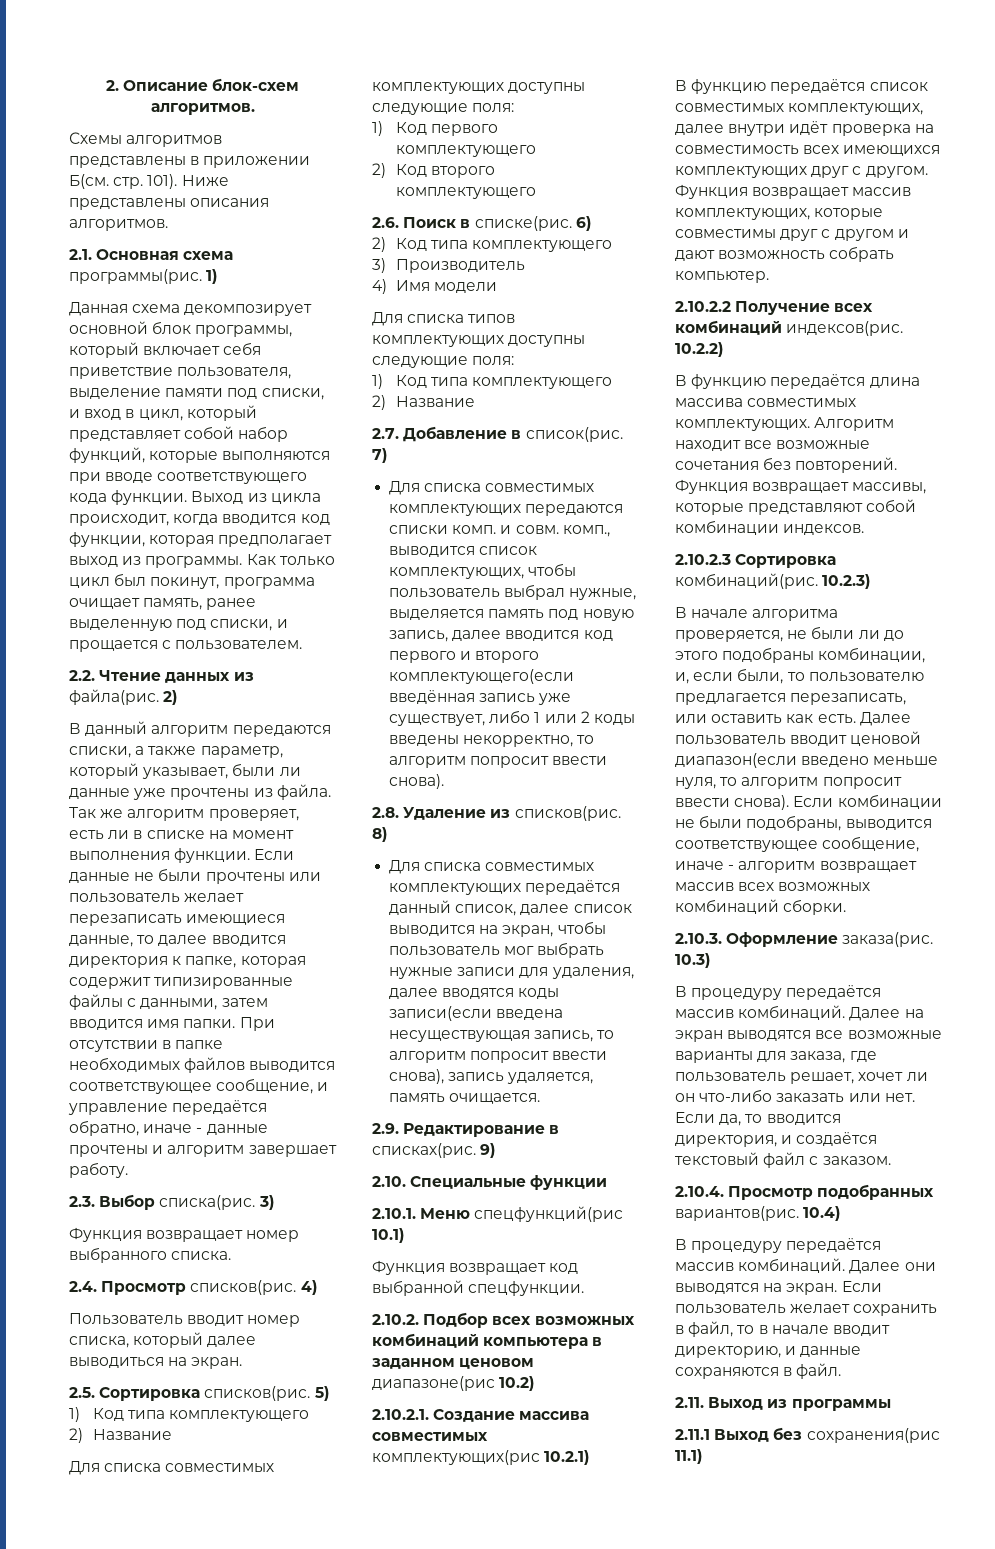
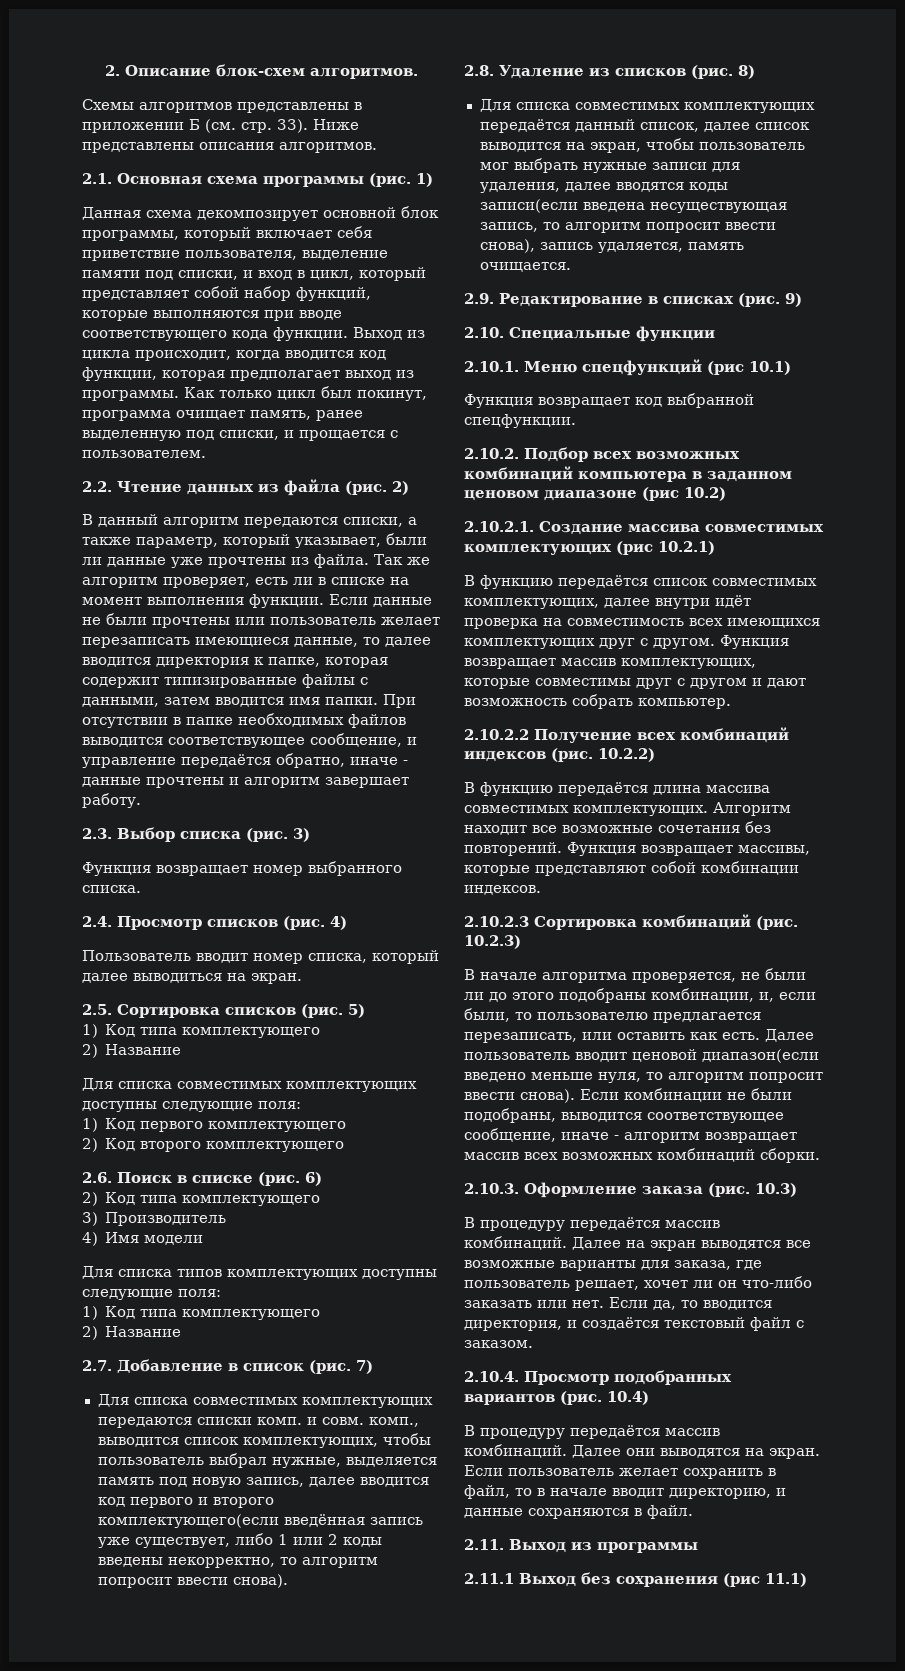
- Схемы алгоритмов представлены в приложении Б(см. стр. 101).
+ Схемы алгоритмов представлены в приложении Б (см. стр. 33).
- 2.1. Основная схема программы(рис.
+ 2.1. Основная схема программы (рис.
- 2.2. Чтение данных из файла(рис.
+ 2.2. Чтение данных из файла (рис.
- 2.3. Выбор списка(рис.
+ 2.3. Выбор списка (рис.
- 2.4. Просмотр списков(рис.
+ 2.4. Просмотр списков (рис.
- 2.5. Сортировка списков(рис.
+ 2.5. Сортировка списков (рис.
- 2.6. Поиск в списке(рис.
+ 2.6. Поиск в списке (рис.
- 2.7. Добавление в список(рис.
+ 2.7. Добавление в список (рис.
- 2.8. Удаление из списков(рис.
+ 2.8. Удаление из списков (рис.
- 2.9. Редактирование в списках(рис.
+ 2.9. Редактирование в списках (рис.
- 2.10.1. Меню спецфункций(рис 10.1)
+ 2.10.1. Меню спецфункций (рис 10.1)
- 2.10.2. Подбор всех возможных комбинаций компьютера в заданном ценовом диапазоне(рис 10.2)
+ 2.10.2. Подбор всех возможных комбинаций компьютера в заданном ценовом диапазоне (рис 10.2)
- 2.10.2.1. Создание массива совместимых комплектующих(рис 10.2.1)
+ 2.10.2.1. Создание массива совместимых комплектующих (рис 10.2.1)
- 2.10.2.2 Получение всех комбинаций индексов(рис.
+ 2.10.2.2 Получение всех комбинаций индексов (рис.
- 2.10.2.3 Сортировка комбинаций(рис.
+ 2.10.2.3 Сортировка комбинаций (рис.
- 2.10.3. Оформление заказа(рис.
+ 2.10.3. Оформление заказа (рис.
- 2.10.4. Просмотр подобранных вариантов(рис.
+ 2.10.4. Просмотр подобранных вариантов (рис.
- 2.11.1 Выход без сохранения(рис 11.1)
+ 2.11.1 Выход без сохранения (рис 11.1)

